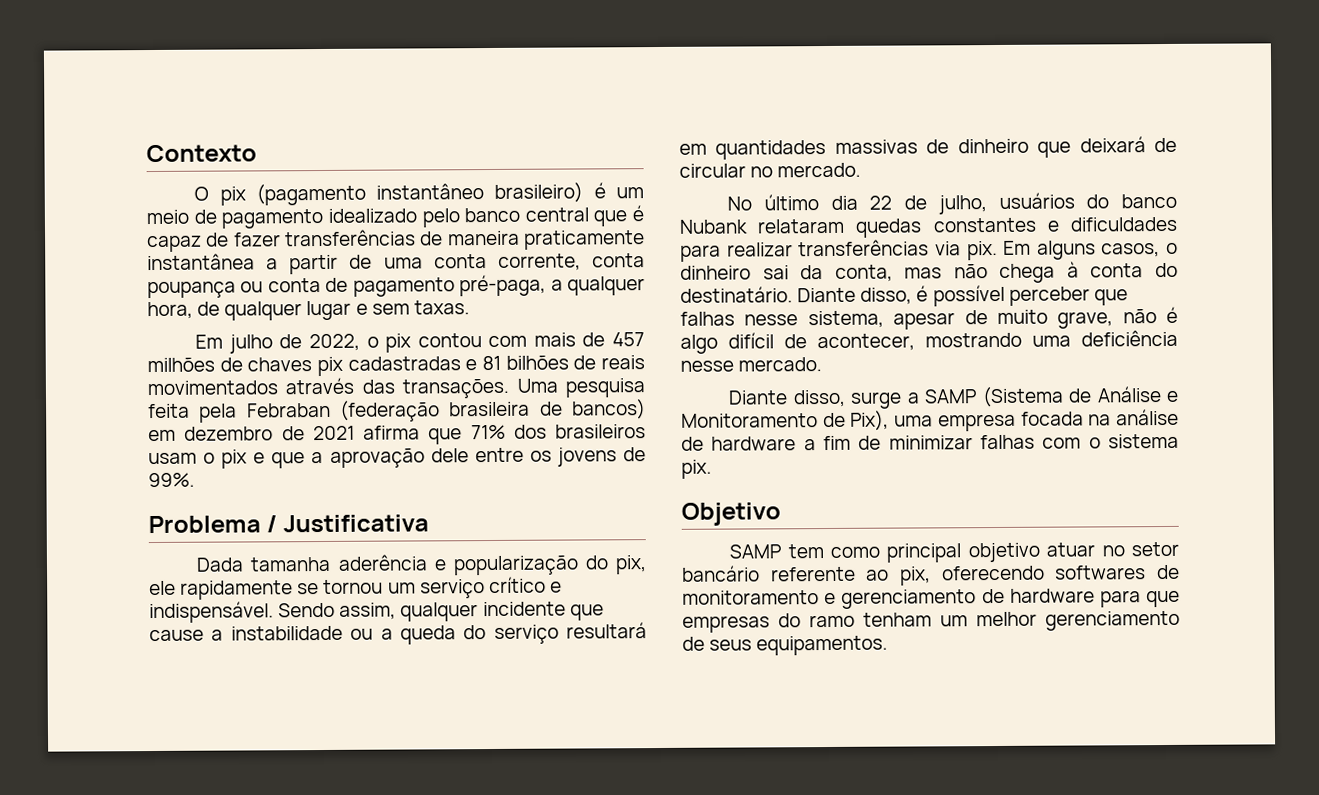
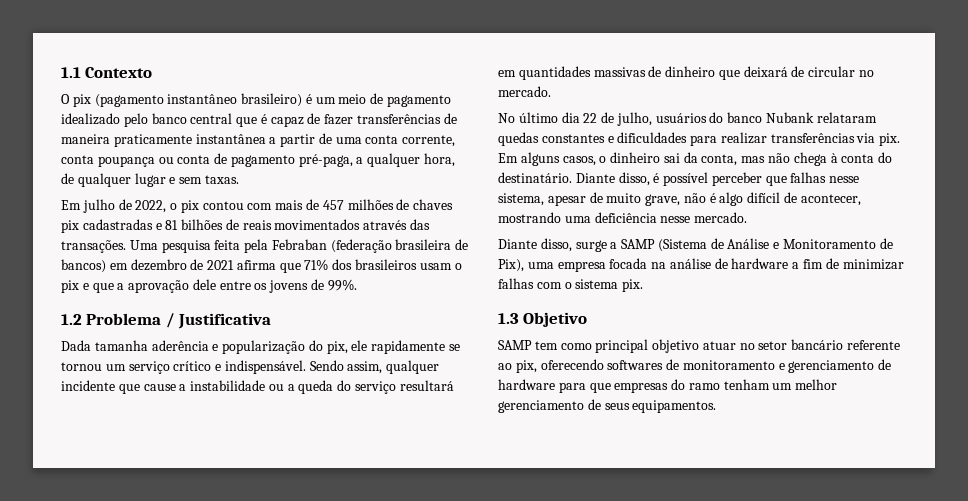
- Contexto
+ 1.1 Contexto
- Problema / Justificativa
+ 1.2 Problema / Justificativa
- Objetivo
+ 1.3 Objetivo

